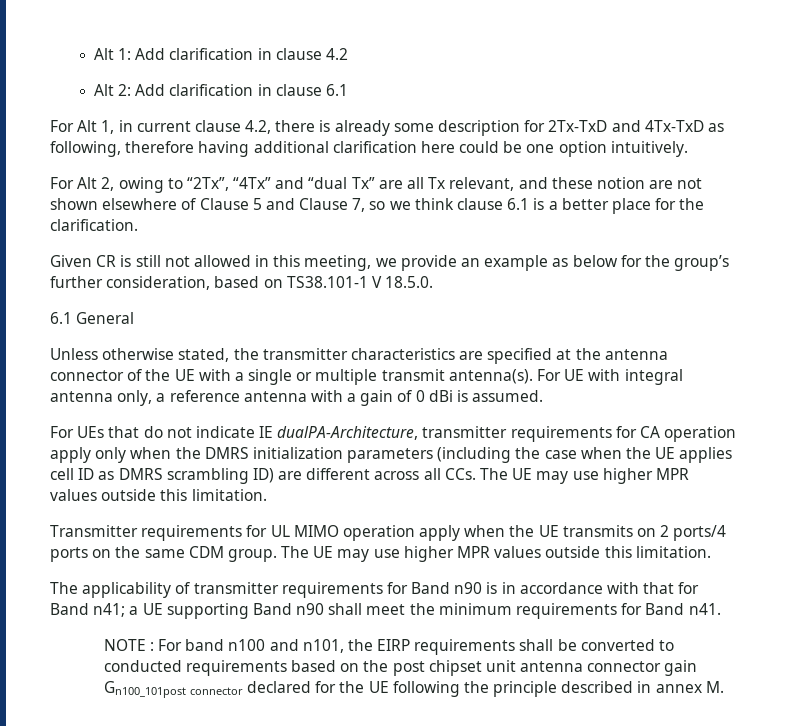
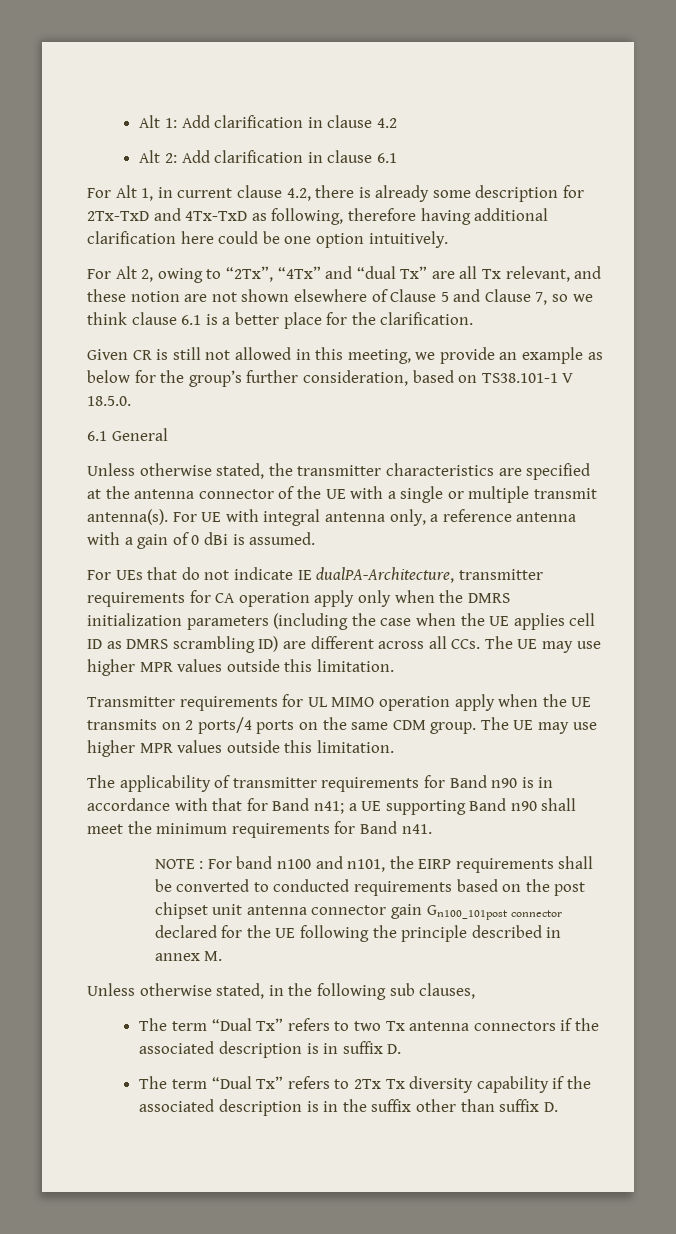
+ Unless otherwise stated, in the following sub clauses,
+ The term “Dual Tx” refers to two Tx antenna connectors if the associated description is in suffix D.
+ The term “Dual Tx” refers to 2Tx Tx diversity capability if the associated description is in the suffix other than suffix D.

